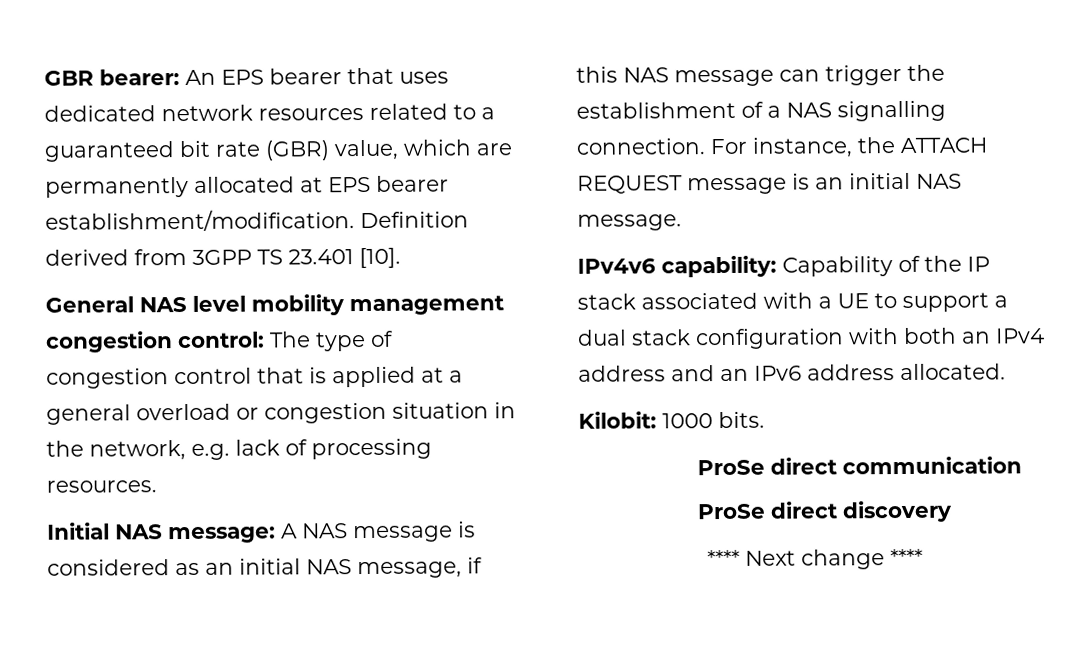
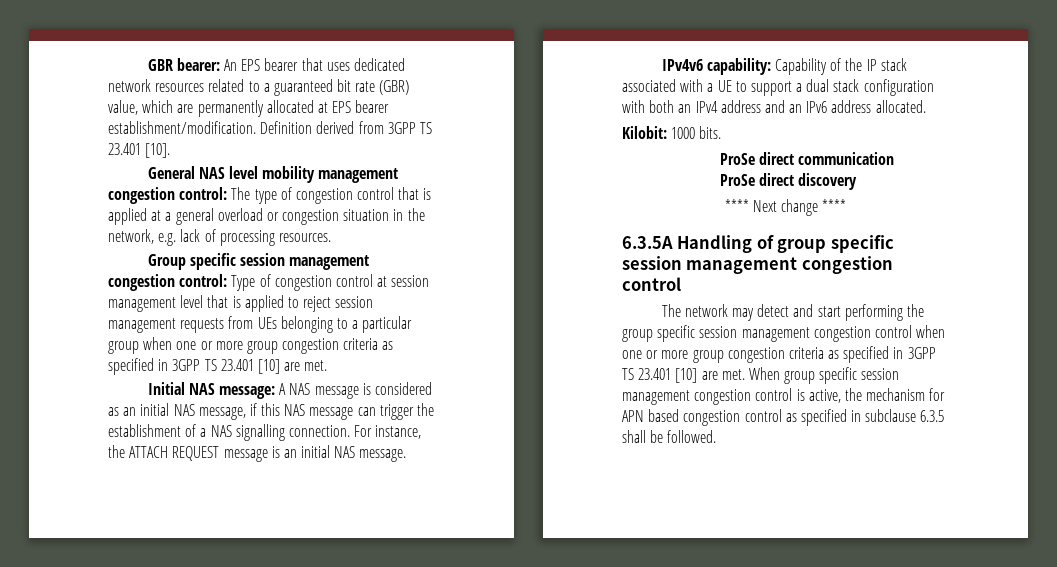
+ Group specific session management congestion control: Type of congestion control at session management level that is applied to reject session management requests from UEs belonging to a particular group when one or more group congestion criteria as specified in 3GPP TS 23.401 [10] are met.
+ 6.3.5A Handling of group specific session management congestion control
+ The network may detect and start performing the group specific session management congestion control when one or more group congestion criteria as specified in 3GPP TS 23.401 [10] are met. When group specific session management congestion control is active, the mechanism for APN based congestion control as specified in subclause 6.3.5 shall be followed.

